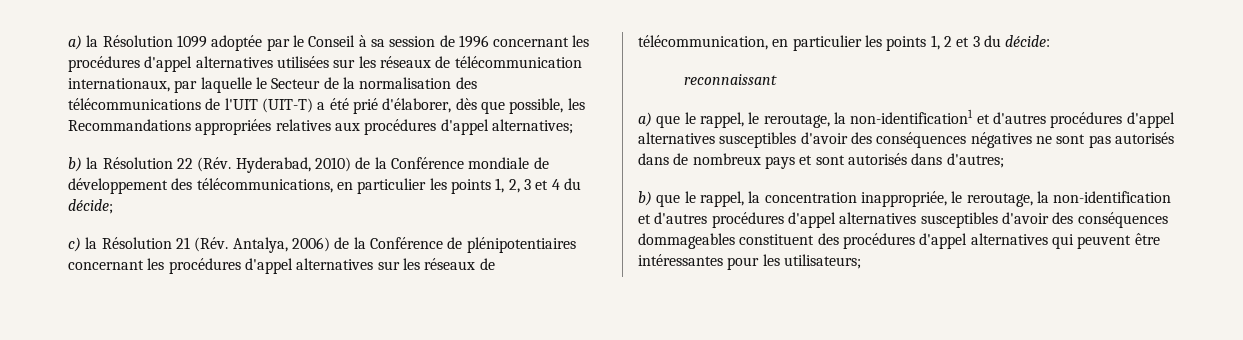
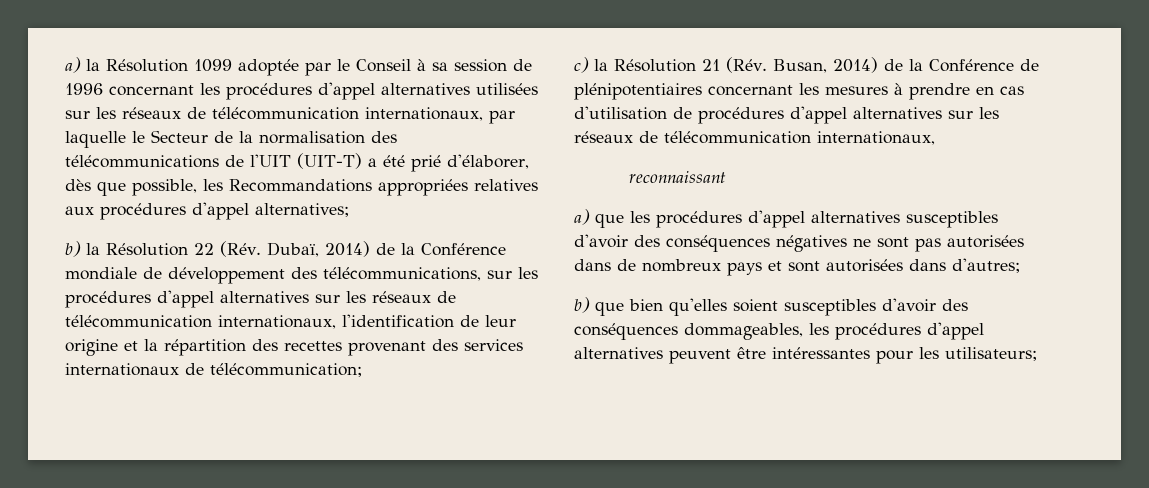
- b) la Résolution 22 (Rév. Hyderabad, 2010) de la Conférence mondiale de développement des télécommunications, en particulier les points 1, 2, 3 et 4 du décide;
- c) la Résolution 21 (Rév. Antalya, 2006) de la Conférence de plénipotentiaires concernant les procédures d'appel alternatives sur les réseaux de télécommunication, en particulier les points 1, 2 et 3 du décide:
+ b) la Résolution 22 (Rév. Dubaï, 2014) de la Conférence mondiale de développement des télécommunications, sur les procédures d'appel alternatives sur les réseaux de télécommunication internationaux, l'identification de leur origine et la répartition des recettes provenant des services internationaux de télécommunication;
+ c) la Résolution 21 (Rév. Busan, 2014) de la Conférence de plénipotentiaires concernant les mesures à prendre en cas d'utilisation de procédures d'appel alternatives sur les réseaux de télécommunication internationaux,
  reconnaissant
- a) que le rappel, le reroutage, la non-identification1 et d'autres procédures d'appel alternatives susceptibles d'avoir des conséquences négatives ne sont pas autorisés dans de nombreux pays et sont autorisés dans d'autres;
+ a) que les procédures d'appel alternatives susceptibles d'avoir des conséquences négatives ne sont pas autorisées dans de nombreux pays et sont autorisées dans d'autres;
- b) que le rappel, la concentration inappropriée, le reroutage, la non-identification et d'autres procédures d'appel alternatives susceptibles d'avoir des conséquences dommageables constituent des procédures d'appel alternatives qui peuvent être intéressantes pour les utilisateurs;
+ b) que bien qu'elles soient susceptibles d'avoir des conséquences dommageables, les procédures d'appel alternatives peuvent être intéressantes pour les utilisateurs;

